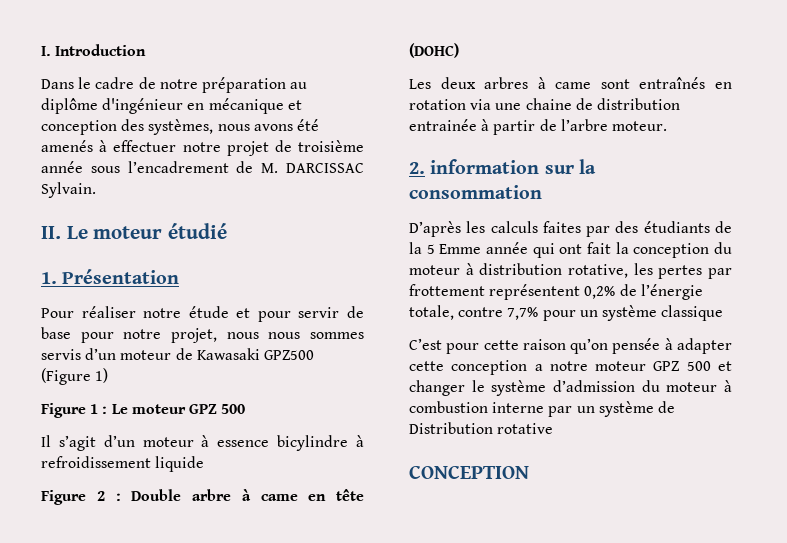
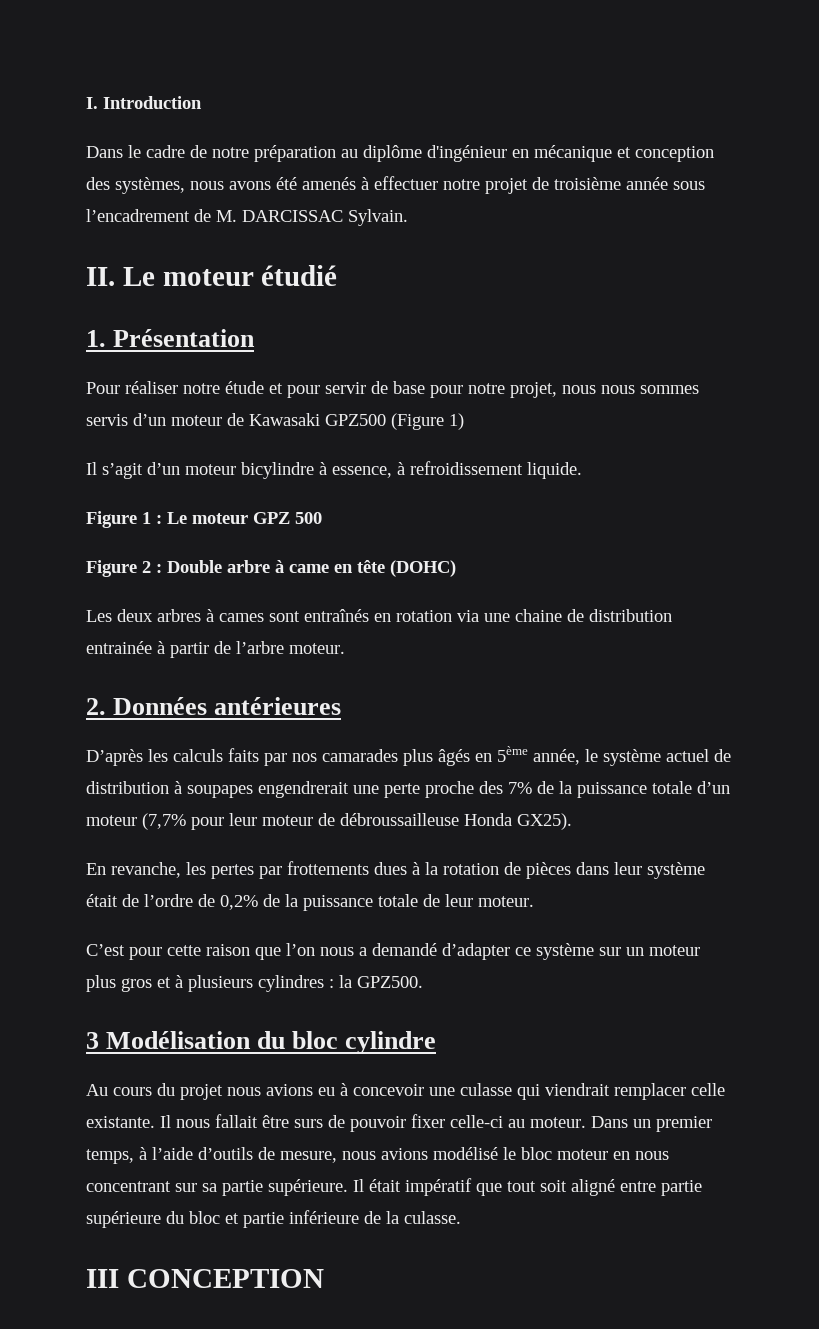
+ Il s’agit d’un moteur bicylindre à essence, à refroidissement liquide.
- Il s’agit d’un moteur à essence bicylindre à refroidissement liquide
- Les deux arbres à came sont entraînés en rotation via une chaine de distribution entrainée à partir de l’arbre moteur.
+ Les deux arbres à cames sont entraînés en rotation via une chaine de distribution entrainée à partir de l’arbre moteur.
- 2. information sur la consommation
+ 2. Données antérieures
- D’après les calculs faites par des étudiants de la 5 Emme année qui ont fait la conception du moteur à distribution rotative, les pertes par frottement représentent 0,2% de l’énergie totale, contre 7,7% pour un système classique
- C’est pour cette raison qu’on pensée à adapter cette conception a notre moteur GPZ 500 et changer le système d’admission du moteur à combustion interne par un système de Distribution rotative
- CONCEPTION
+ D’après les calculs faits par nos camarades plus âgés en 5ème année, le système actuel de distribution à soupapes engendrerait une perte proche des 7% de la puissance totale d’un moteur (7,7% pour leur moteur de débroussailleuse Honda GX25).
+ En revanche, les pertes par frottements dues à la rotation de pièces dans leur système était de l’ordre de 0,2% de la puissance totale de leur moteur.
+ C’est pour cette raison que l’on nous a demandé d’adapter ce système sur un moteur plus gros et à plusieurs cylindres : la GPZ500.
+ 3 Modélisation du bloc cylindre
+ Au cours du projet nous avions eu à concevoir une culasse qui viendrait remplacer celle existante. Il nous fallait être surs de pouvoir fixer celle-ci au moteur. Dans un premier temps, à l’aide d’outils de mesure, nous avions modélisé le bloc moteur en nous concentrant sur sa partie supérieure. Il était impératif que tout soit aligné entre partie supérieure du bloc et partie inférieure de la culasse.
+ III CONCEPTION

